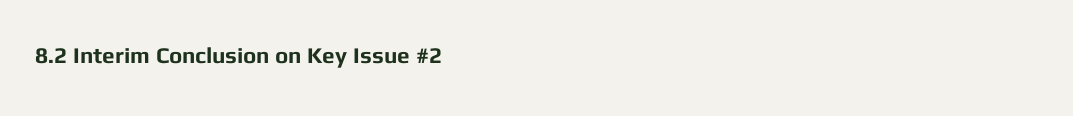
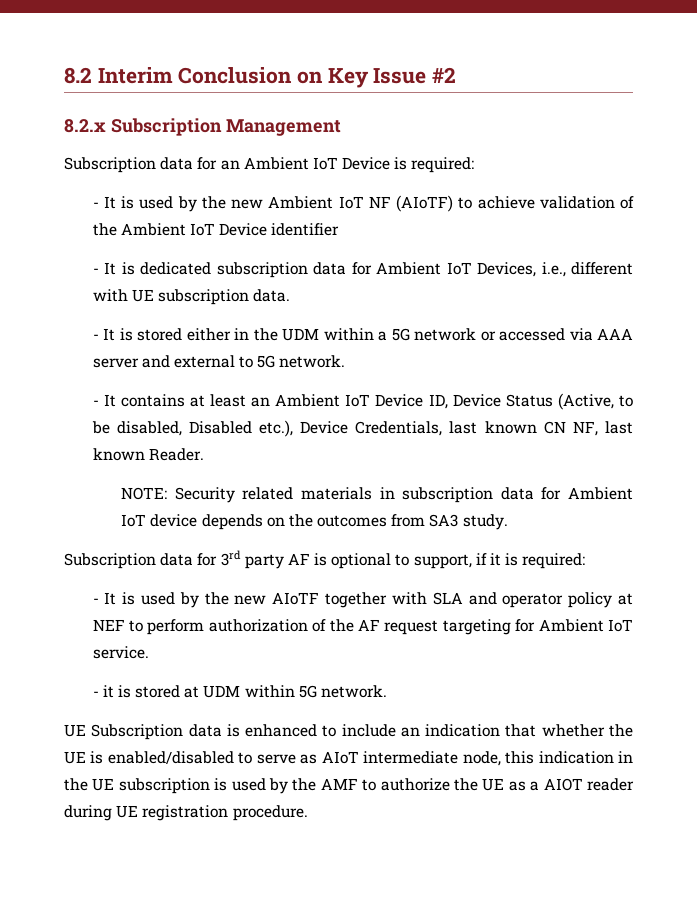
+ 8.2.x Subscription Management
+ Subscription data for an Ambient IoT Device is required:
+ - It is used by the new Ambient IoT NF (AIoTF) to achieve validation of the Ambient IoT Device identifier
+ - It is dedicated subscription data for Ambient IoT Devices, i.e., different with UE subscription data.
+ - It is stored either in the UDM within a 5G network or accessed via AAA server and external to 5G network.
+ - It contains at least an Ambient IoT Device ID, Device Status (Active, to be disabled, Disabled etc.), Device Credentials, last known CN NF, last known Reader.
+ NOTE: Security related materials in subscription data for Ambient IoT device depends on the outcomes from SA3 study.
+ Subscription data for 3rd party AF is optional to support, if it is required:
+ - It is used by the new AIoTF together with SLA and operator policy at NEF to perform authorization of the AF request targeting for Ambient IoT service.
+ - it is stored at UDM within 5G network.
+ UE Subscription data is enhanced to include an indication that whether the UE is enabled/disabled to serve as AIoT intermediate node, this indication in the UE subscription is used by the AMF to authorize the UE as a AIOT reader during UE registration procedure.

